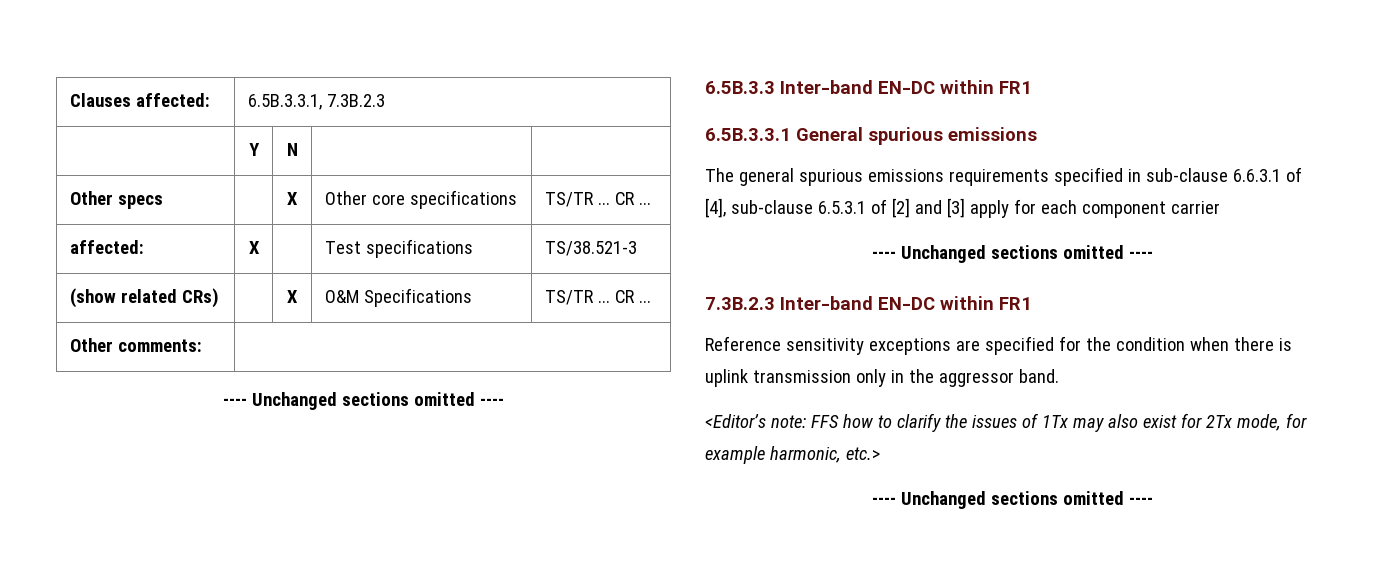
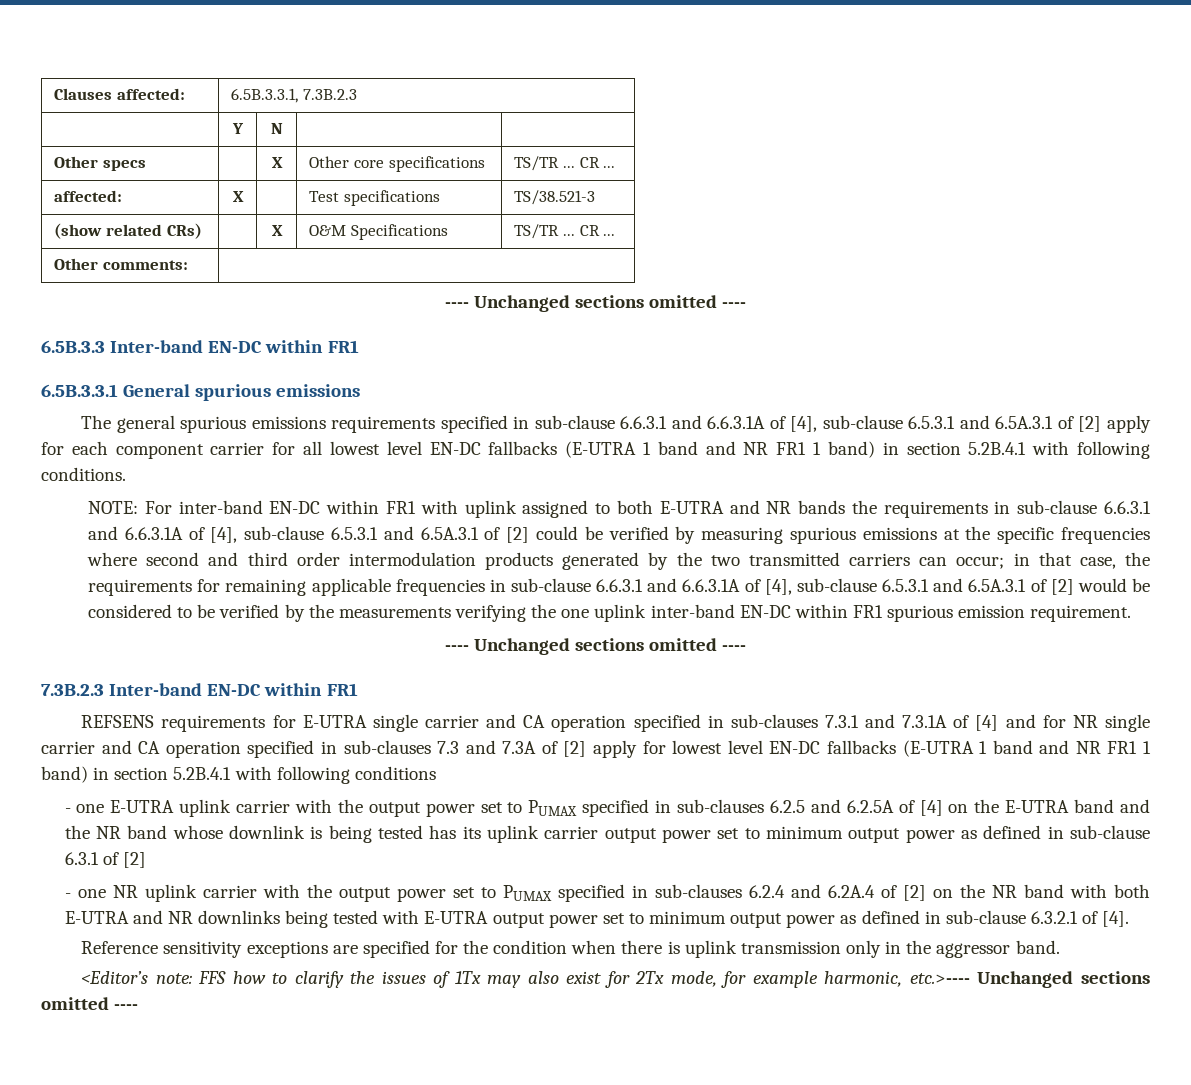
- The general spurious emissions requirements specified in sub-clause 6.6.3.1 of [4], sub-clause 6.5.3.1 of [2] and [3] apply for each component carrier
+ The general spurious emissions requirements specified in sub-clause 6.6.3.1 and 6.6.3.1A of [4], sub-clause 6.5.3.1 and 6.5A.3.1 of [2] apply for each component carrier for all lowest level EN-DC fallbacks (E-UTRA 1 band and NR FR1 1 band) in section 5.2B.4.1 with following conditions.
+ NOTE: For inter-band EN-DC within FR1 with uplink assigned to both E-UTRA and NR bands the requirements in sub-clause 6.6.3.1 and 6.6.3.1A of [4], sub-clause 6.5.3.1 and 6.5A.3.1 of [2] could be verified by measuring spurious emissions at the specific frequencies where second and third order intermodulation products generated by the two transmitted carriers can occur; in that case, the requirements for remaining applicable frequencies in sub-clause 6.6.3.1 and 6.6.3.1A of [4], sub-clause 6.5.3.1 and 6.5A.3.1 of [2] would be considered to be verified by the measurements verifying the one uplink inter-band EN-DC within FR1 spurious emission requirement.
+ REFSENS requirements for E-UTRA single carrier and CA operation specified in sub-clauses 7.3.1 and 7.3.1A of [4] and for NR single carrier and CA operation specified in sub-clauses 7.3 and 7.3A of [2] apply for lowest level EN-DC fallbacks (E-UTRA 1 band and NR FR1 1 band) in section 5.2B.4.1 with following conditions
+ - one E-UTRA uplink carrier with the output power set to PUMAX specified in sub-clauses 6.2.5 and 6.2.5A of [4] on the E-UTRA band and the NR band whose downlink is being tested has its uplink carrier output power set to minimum output power as defined in sub-clause 6.3.1 of [2]
+ - one NR uplink carrier with the output power set to PUMAX specified in sub-clauses 6.2.4 and 6.2A.4 of [2] on the NR band with both E-UTRA and NR downlinks being tested with E-UTRA output power set to minimum output power as defined in sub-clause 6.3.2.1 of [4].
- <Editor’s note: FFS how to clarify the issues of 1Tx may also exist for 2Tx mode, for example harmonic, etc.>
- ---- Unchanged sections omitted ----
+ <Editor’s note: FFS how to clarify the issues of 1Tx may also exist for 2Tx mode, for example harmonic, etc.>---- Unchanged sections omitted ----

